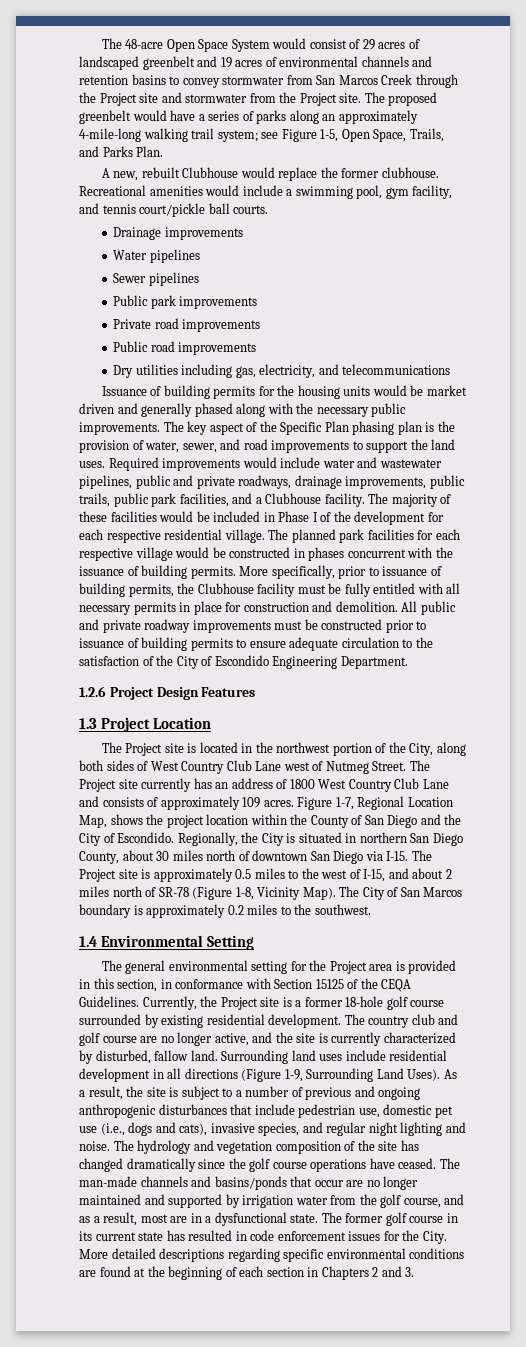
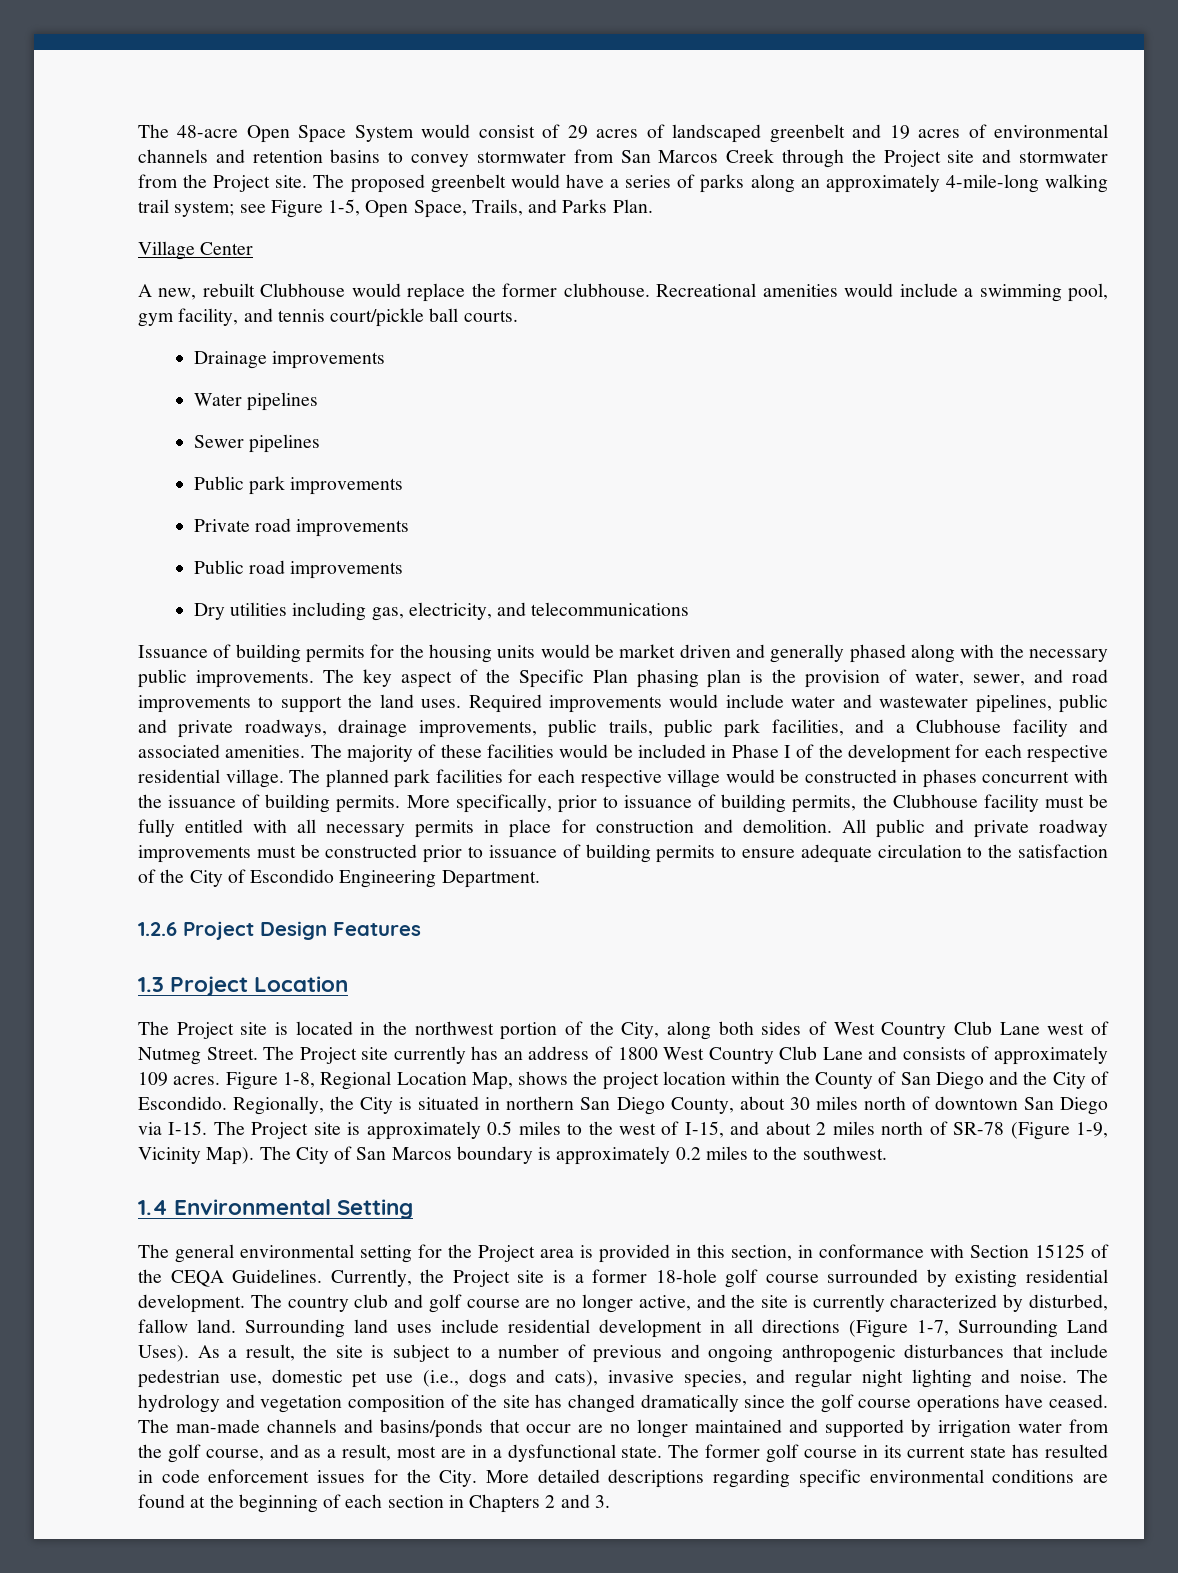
+ Village Center
- Required improvements would include water and wastewater pipelines, public and private roadways, drainage improvements, public trails, public park facilities, and a Clubhouse facility.
+ Required improvements would include water and wastewater pipelines, public and private roadways, drainage improvements, public trails, public park facilities, and a Clubhouse facility and associated amenities.
- Figure 1-7, Regional Location Map, shows the project location within the County of San Diego and the City of Escondido.
+ Figure 1-8, Regional Location Map, shows the project location within the County of San Diego and the City of Escondido.
- The Project site is approximately 0.5 miles to the west of I-15, and about 2 miles north of SR-78 (Figure 1-8, Vicinity Map).
+ The Project site is approximately 0.5 miles to the west of I-15, and about 2 miles north of SR-78 (Figure 1-9, Vicinity Map).
- Surrounding land uses include residential development in all directions (Figure 1-9, Surrounding Land Uses).
+ Surrounding land uses include residential development in all directions (Figure 1-7, Surrounding Land Uses).

